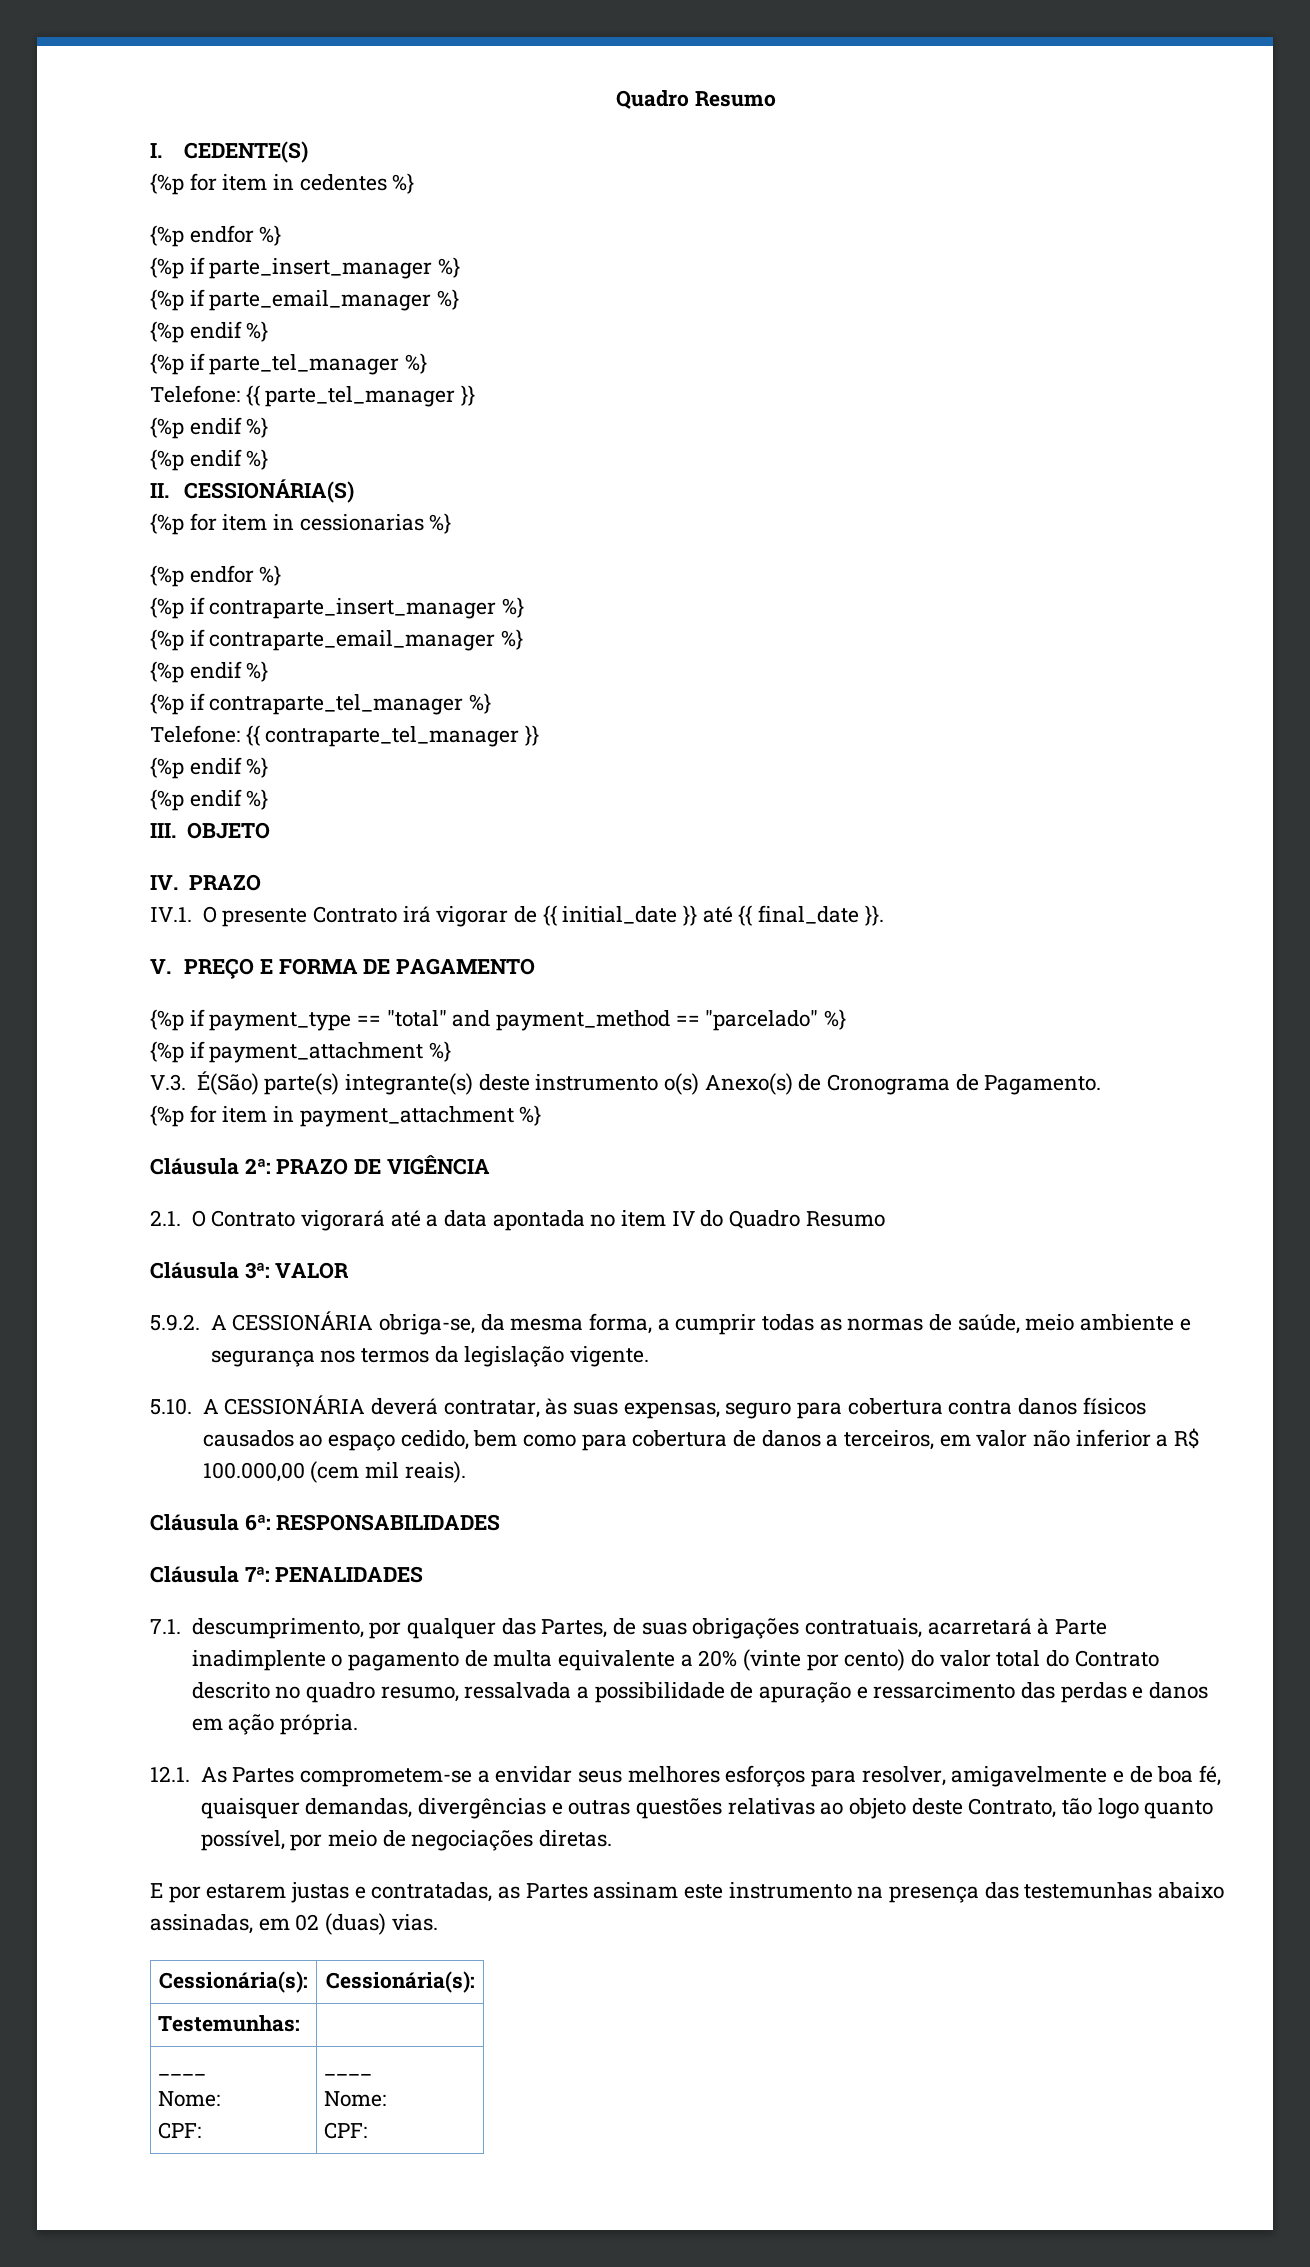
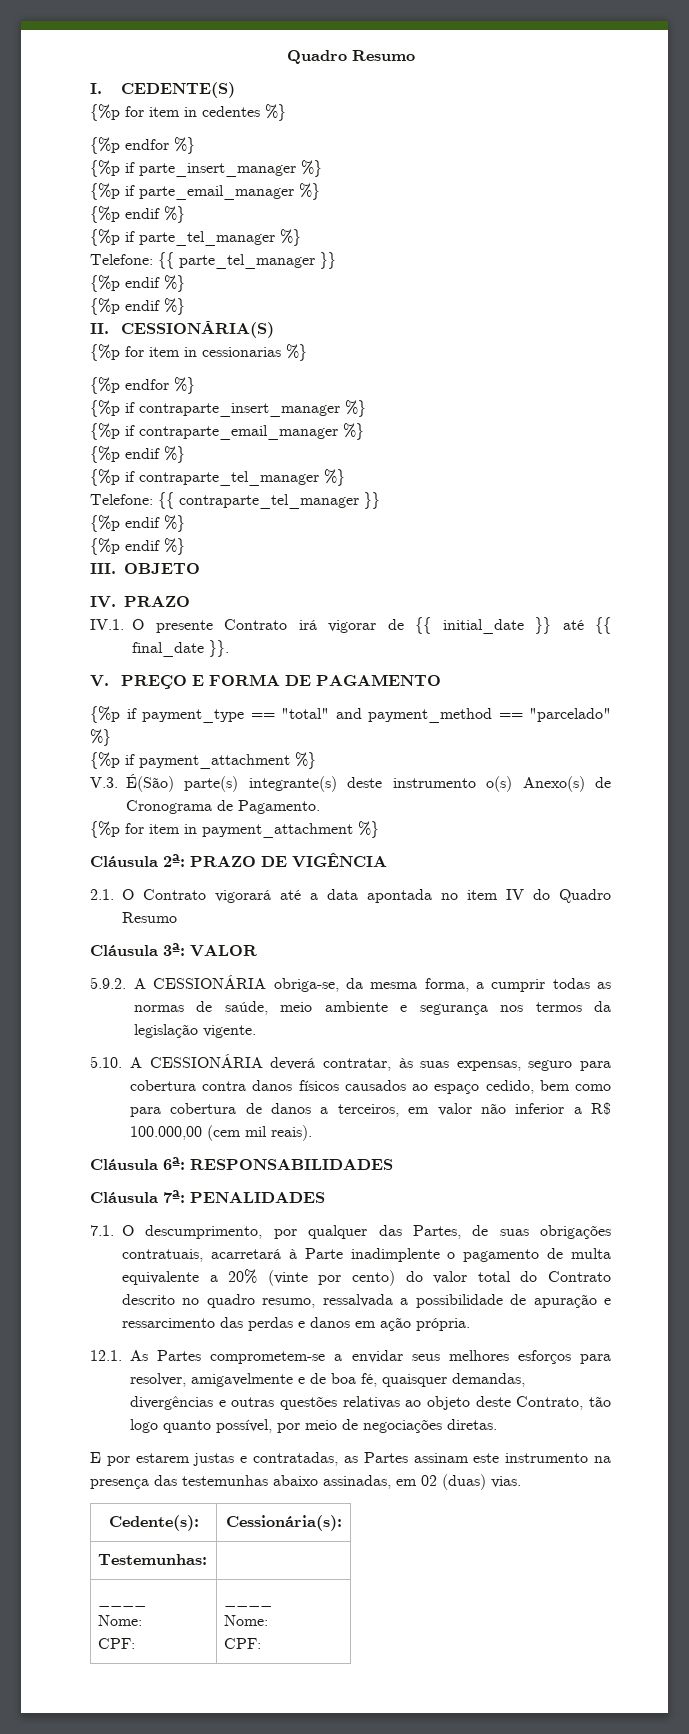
- 7.1. descumprimento, por qualquer das Partes, de suas obrigações contratuais, acarretará à Parte inadimplente o pagamento de multa equivalente a 20% (vinte por cento) do valor total do Contrato descrito no quadro resumo, ressalvada a possibilidade de apuração e ressarcimento das perdas e danos em ação própria.
+ 7.1. O descumprimento, por qualquer das Partes, de suas obrigações contratuais, acarretará à Parte inadimplente o pagamento de multa equivalente a 20% (vinte por cento) do valor total do Contrato descrito no quadro resumo, ressalvada a possibilidade de apuração e ressarcimento das perdas e danos em ação própria.
- Cessionária(s): | Cessionária(s):
+ Cedente(s): | Cessionária(s):

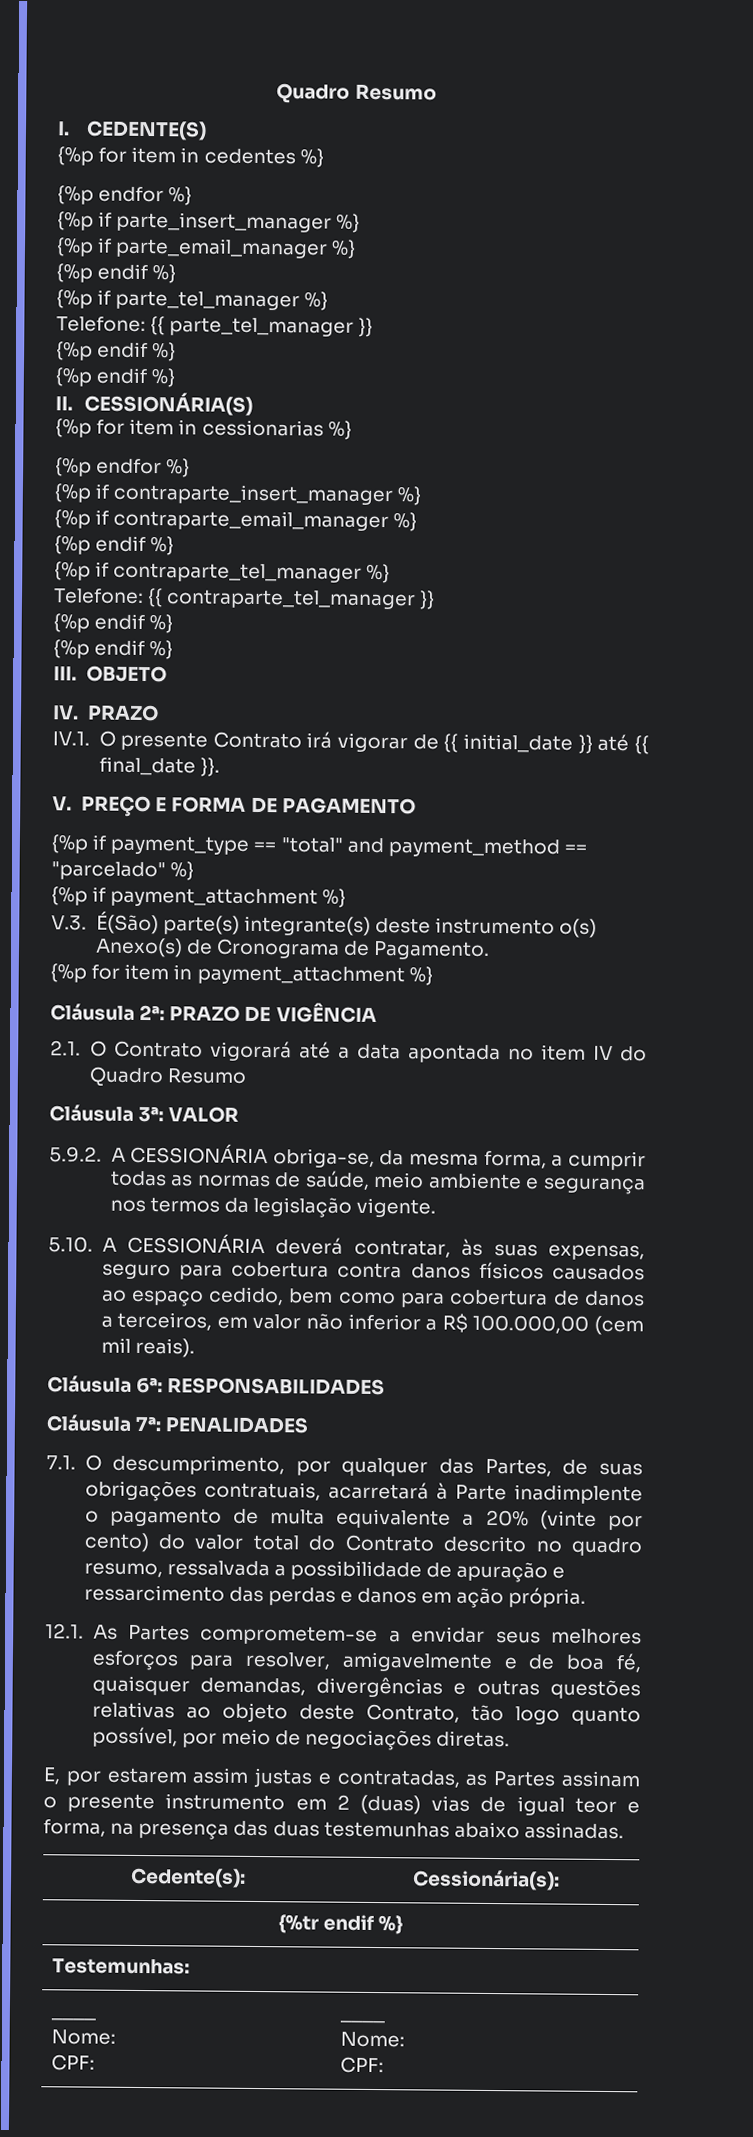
- E por estarem justas e contratadas, as Partes assinam este instrumento na presença das testemunhas abaixo assinadas, em 02 (duas) vias.
+ E, por estarem assim justas e contratadas, as Partes assinam o presente instrumento em 2 (duas) vias de igual teor e forma, na presença das duas testemunhas abaixo assinadas.
+ {%tr endif %}

